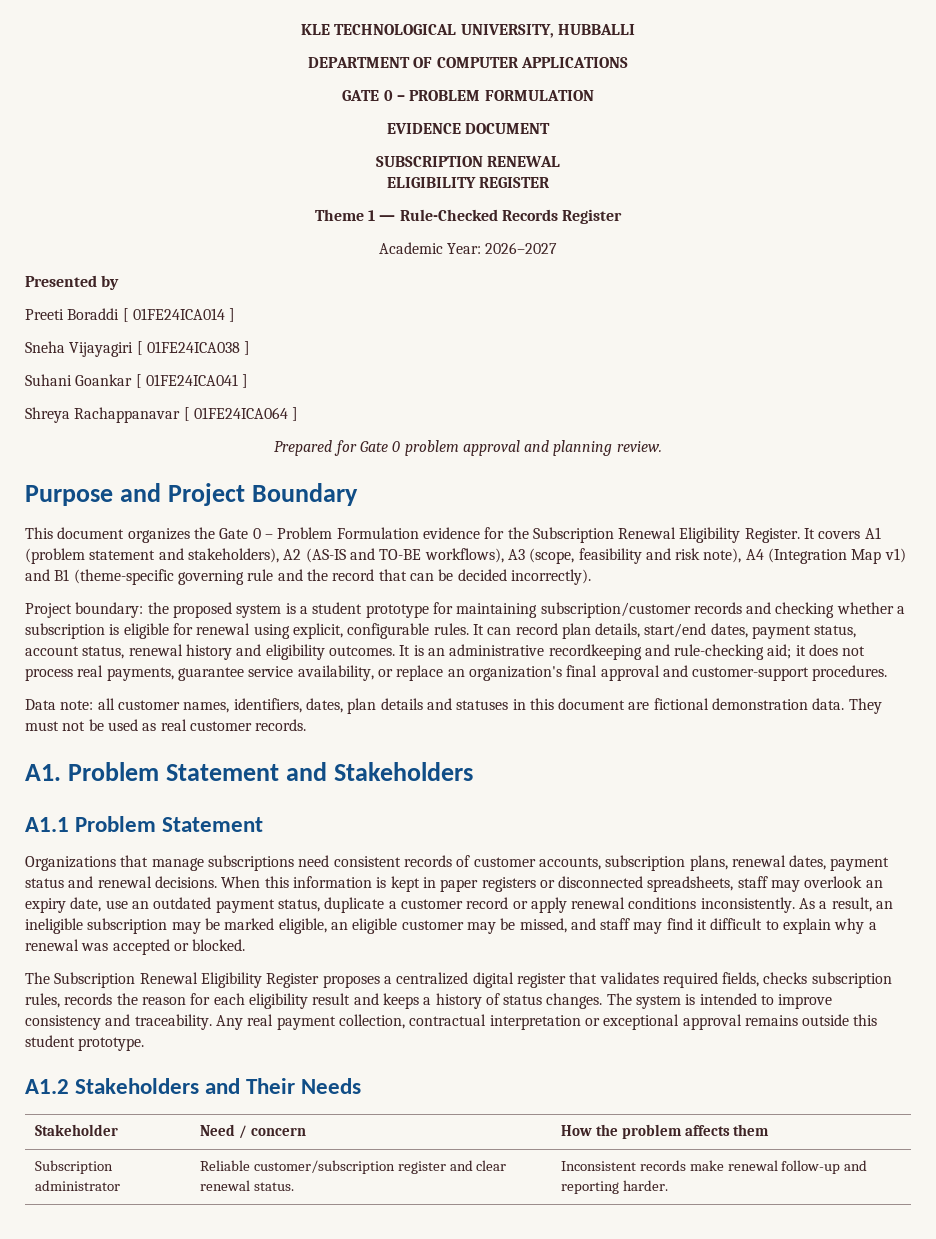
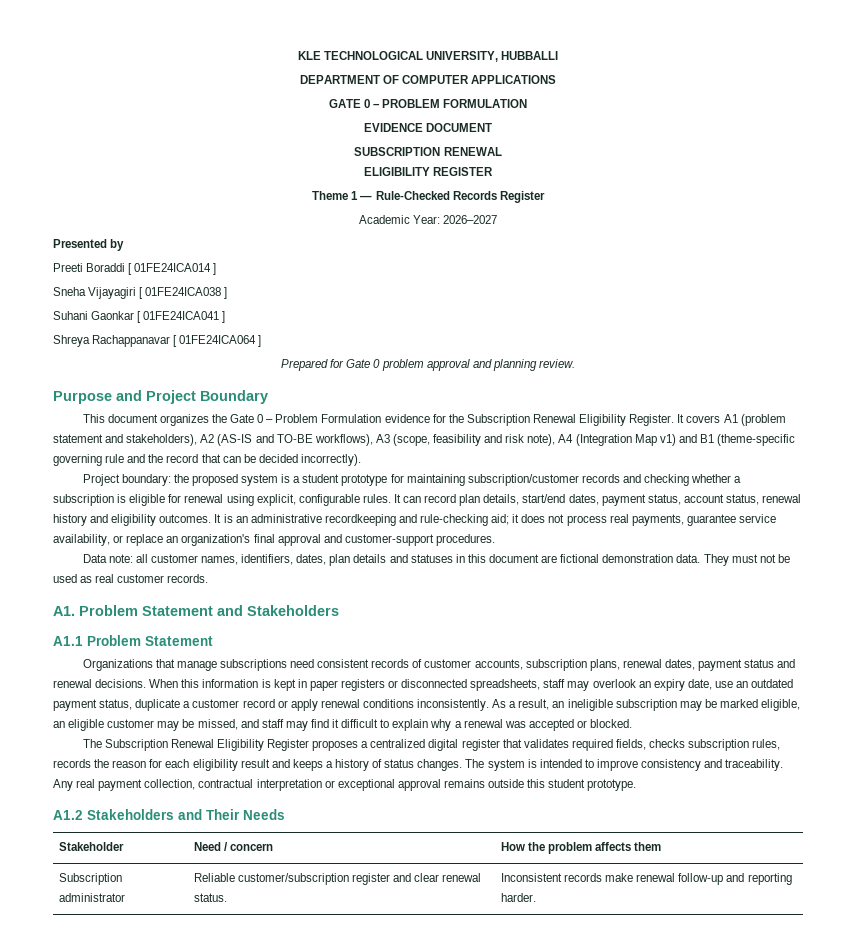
- Suhani Goankar [ 01FE24ICA041 ]
+ Suhani Gaonkar [ 01FE24ICA041 ]

